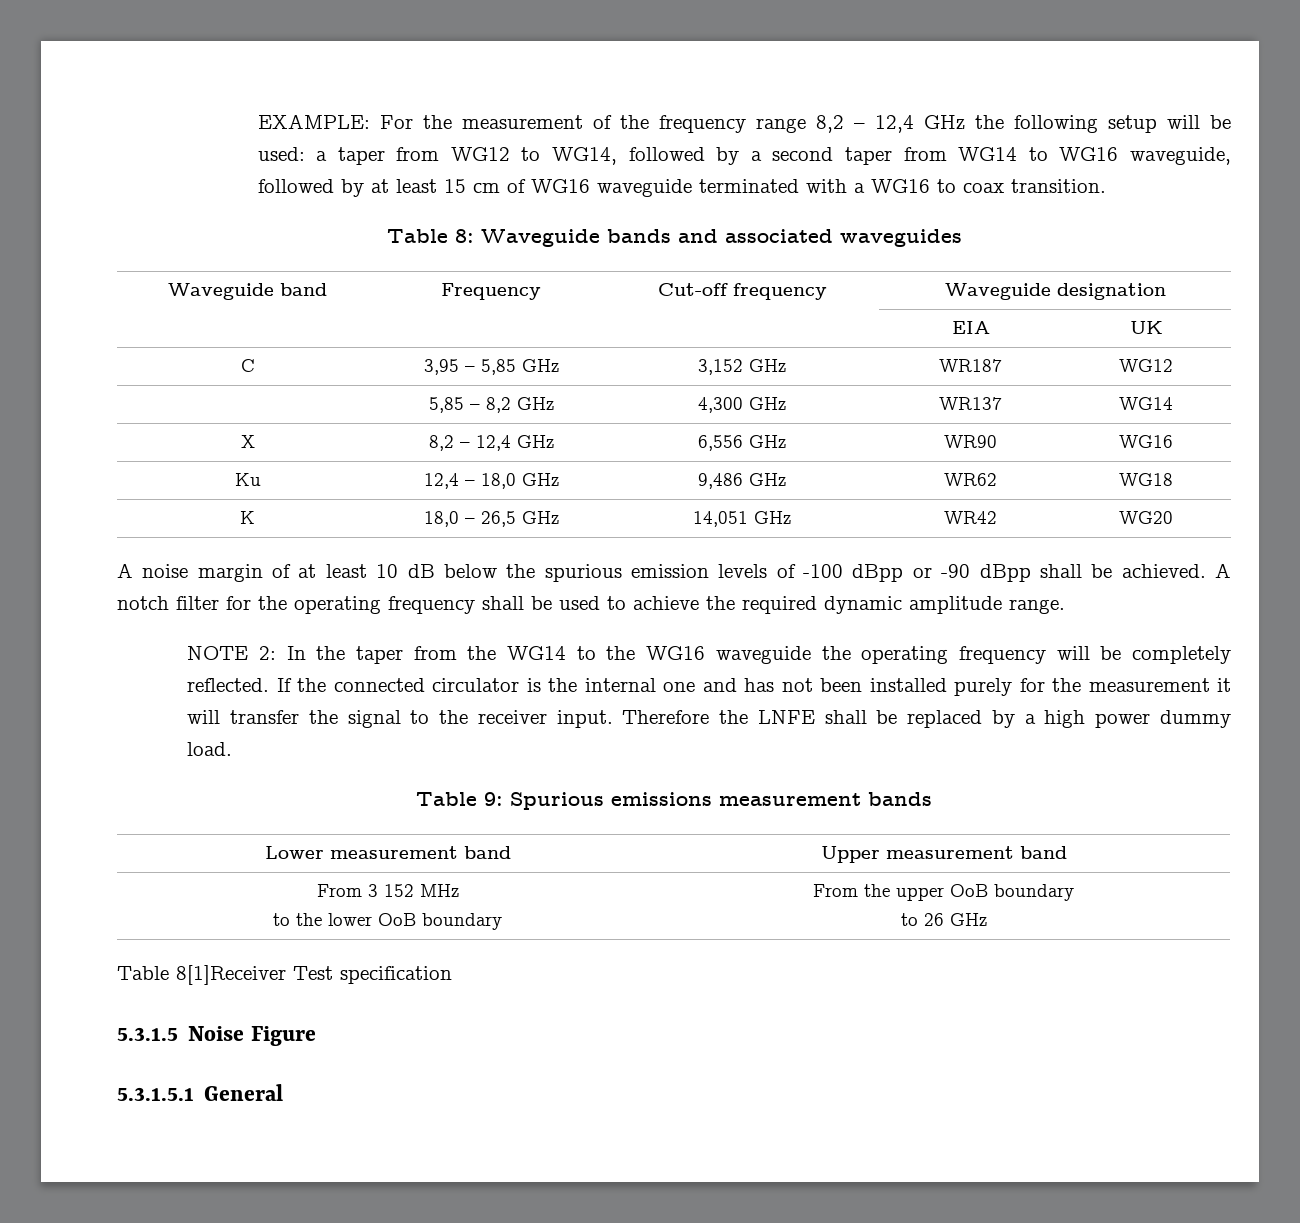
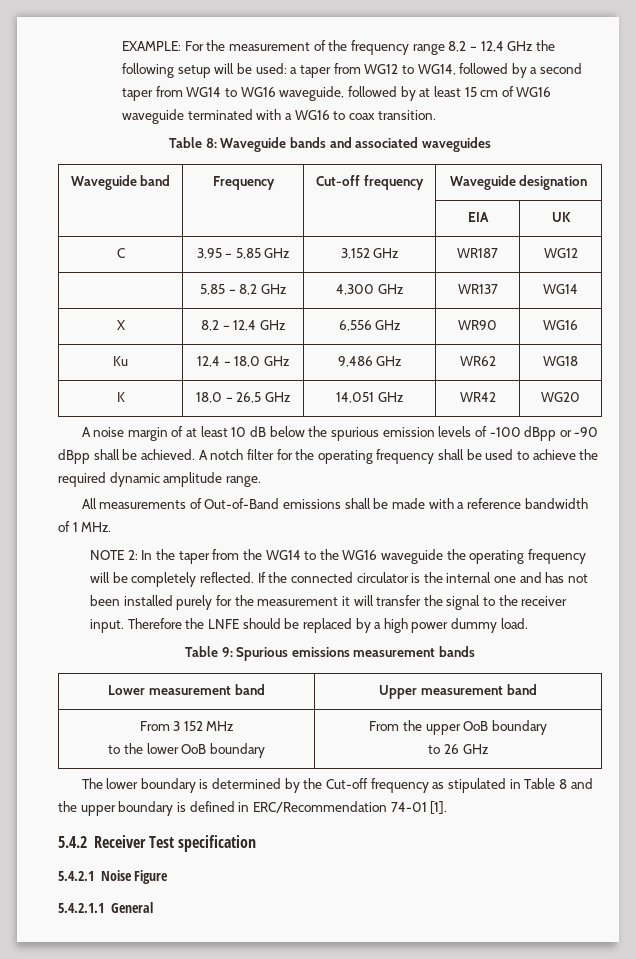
+ All measurements of Out-of-Band emissions shall be made with a reference bandwidth of 1 MHz.
- Therefore the LNFE shall be replaced by a high power dummy load.
+ Therefore the LNFE should be replaced by a high power dummy load.
- Table 8[1]Receiver Test specification
+ The lower boundary is determined by the Cut-off frequency as stipulated in Table 8 and the upper boundary is defined in ERC/Recommendation 74-01 [1].
+ 5.4.2 Receiver Test specification
- 5.3.1.5 Noise Figure
+ 5.4.2.1 Noise Figure
- 5.3.1.5.1 General
+ 5.4.2.1.1 General

